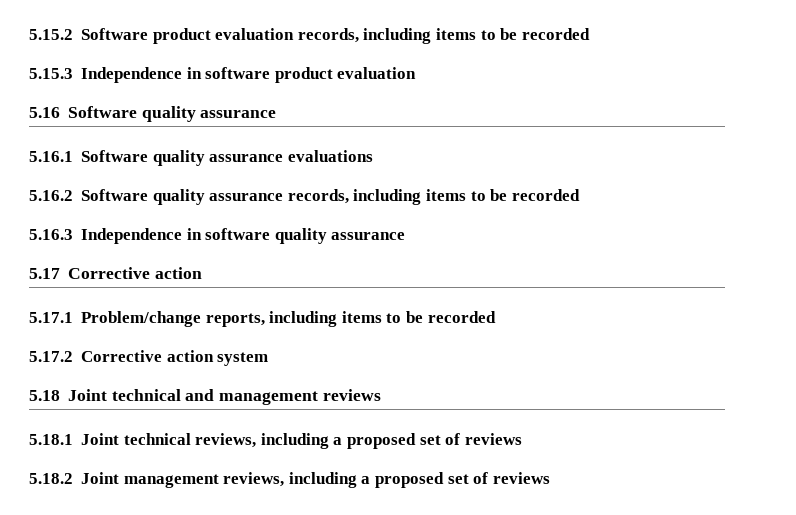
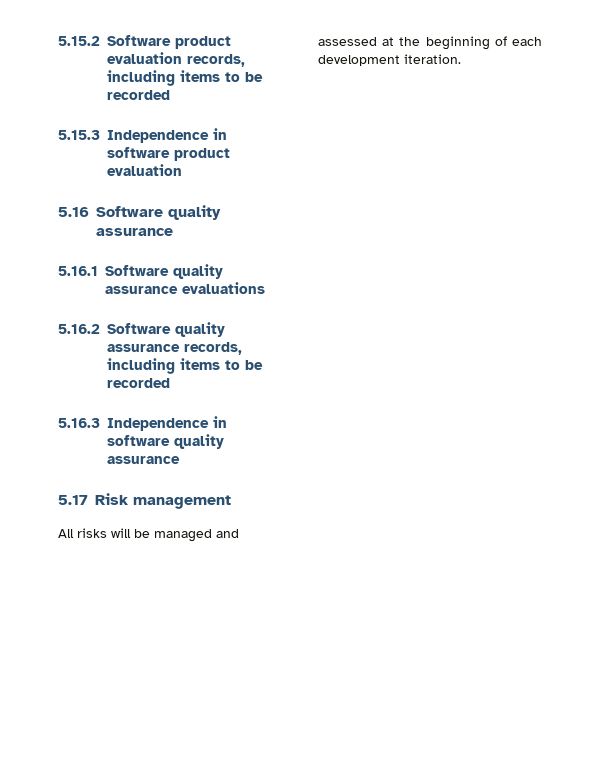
- 5.17 Corrective action
- 5.17.1 Problem/change reports, including items to be recorded
- 5.17.2 Corrective action system
- 5.18 Joint technical and management reviews
- 5.18.1 Joint technical reviews, including a proposed set of reviews
- 5.18.2 Joint management reviews, including a proposed set of reviews
+ 5.17 Risk management
+ All risks will be managed and assessed at the beginning of each development iteration.

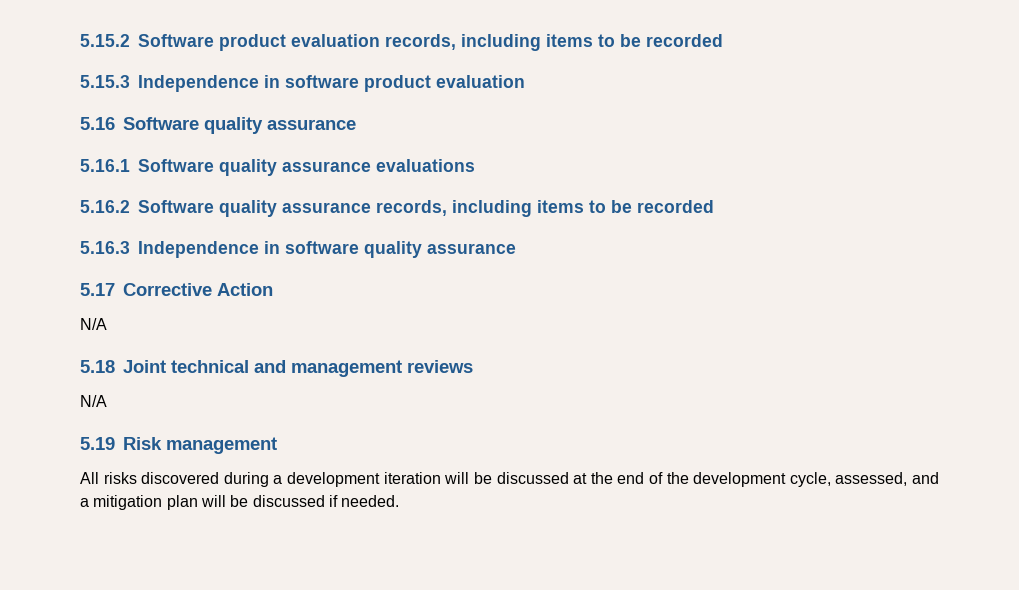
- 5.17 Risk management
- All risks will be managed and assessed at the beginning of each development iteration.
+ 5.17 Corrective Action
+ N/A
+ 5.18 Joint technical and management reviews
+ N/A
+ 5.19 Risk management
+ All risks discovered during a development iteration will be discussed at the end of the development cycle, assessed, and a mitigation plan will be discussed if needed.

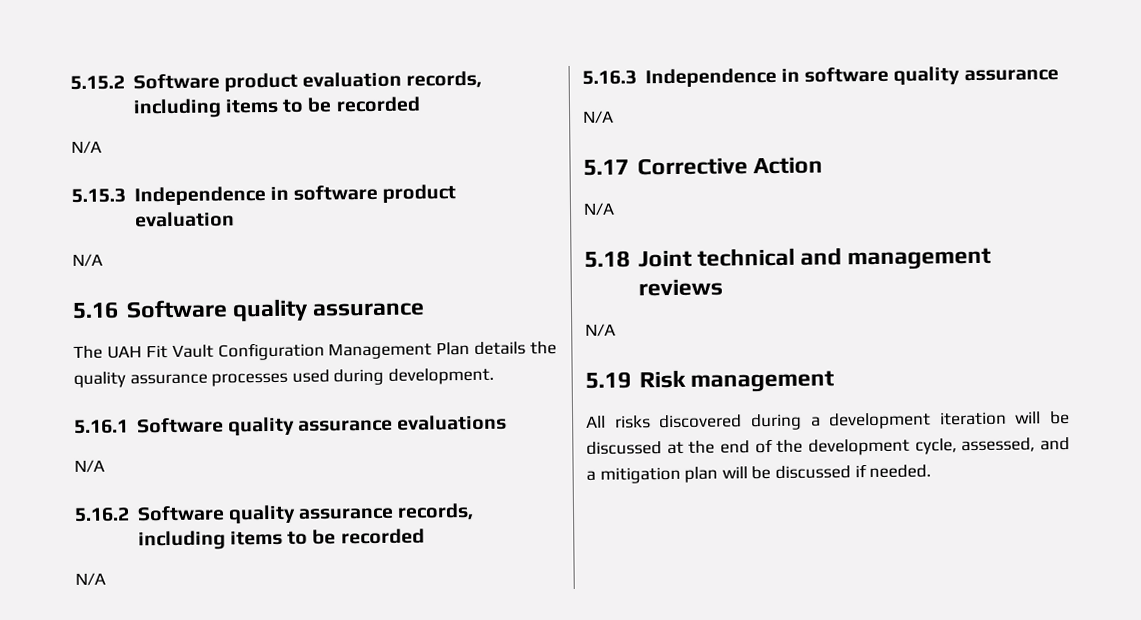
  5.15.2 Software product evaluation records, including items to be recorded
+ N/A
  5.15.3 Independence in software product evaluation
+ N/A
+ The UAH Fit Vault Configuration Management Plan details the quality assurance processes used during development.
  5.16.1 Software quality assurance evaluations
+ N/A
  5.16.2 Software quality assurance records, including items to be recorded
+ N/A
  5.16.3 Independence in software quality assurance
+ N/A

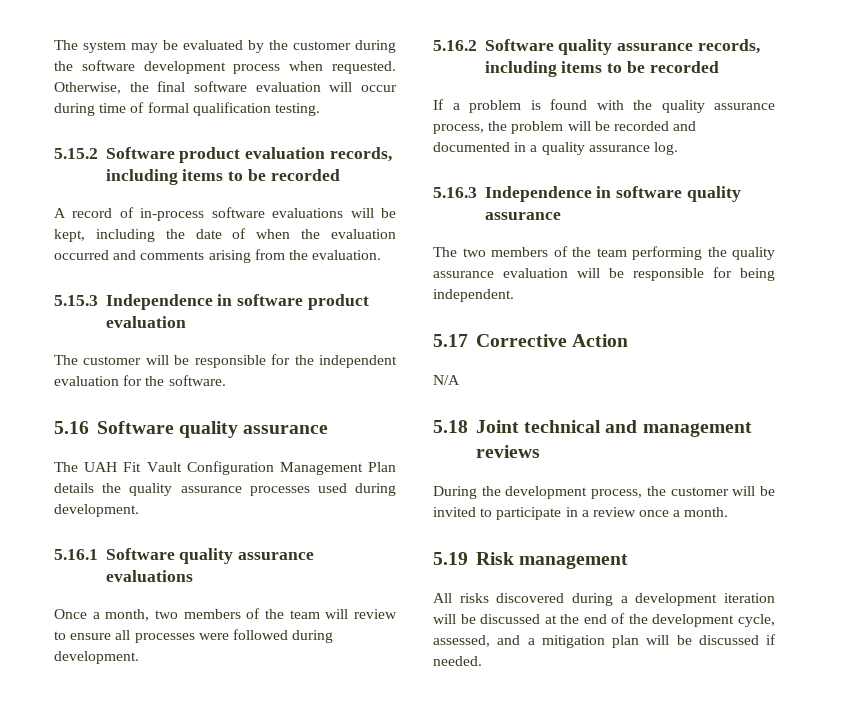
+ The system may be evaluated by the customer during the software development process when requested. Otherwise, the final software evaluation will occur during time of formal qualification testing.
  5.15.2 Software product evaluation records, including items to be recorded
- N/A
+ A record of in-process software evaluations will be kept, including the date of when the evaluation occurred and comments arising from the evaluation.
  5.15.3 Independence in software product evaluation
- N/A
+ The customer will be responsible for the independent evaluation for the software.
  5.16.1 Software quality assurance evaluations
- N/A
+ Once a month, two members of the team will review to ensure all processes were followed during development.
  5.16.2 Software quality assurance records, including items to be recorded
- N/A
+ If a problem is found with the quality assurance process, the problem will be recorded and documented in a quality assurance log.
  5.16.3 Independence in software quality assurance
- N/A
+ The two members of the team performing the quality assurance evaluation will be responsible for being independent.
  5.18 Joint technical and management reviews
- N/A
+ During the development process, the customer will be invited to participate in a review once a month.

